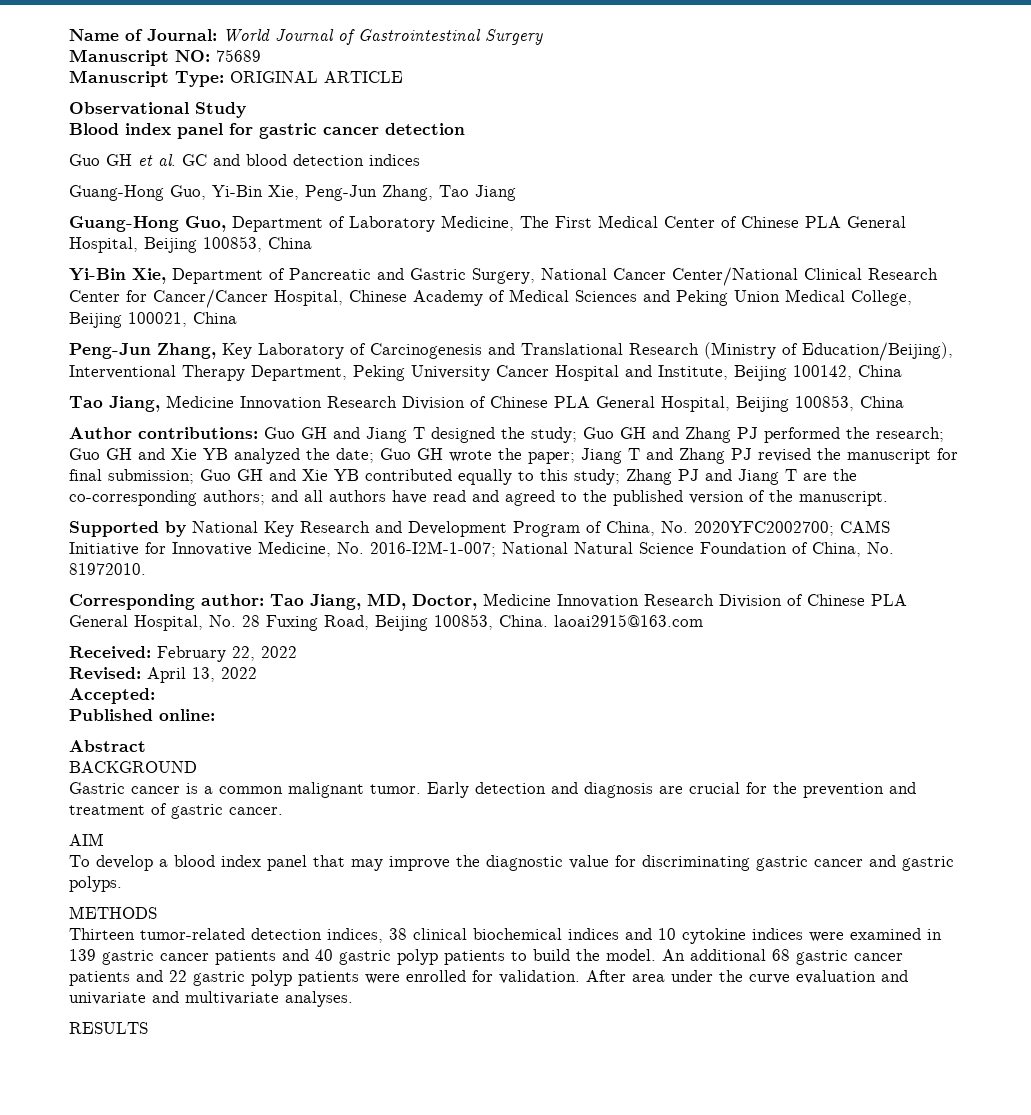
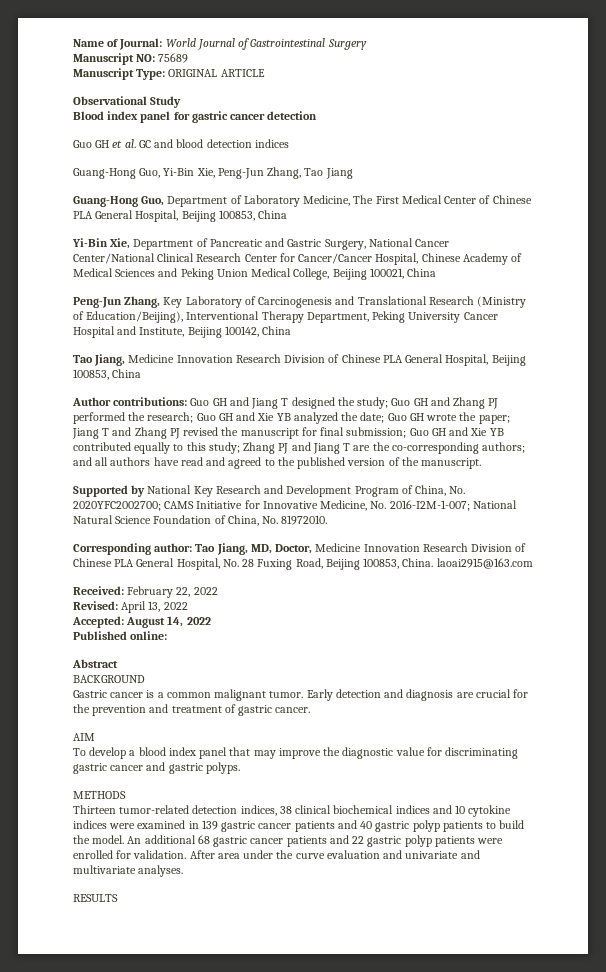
- Accepted:
+ Accepted: August 14, 2022

